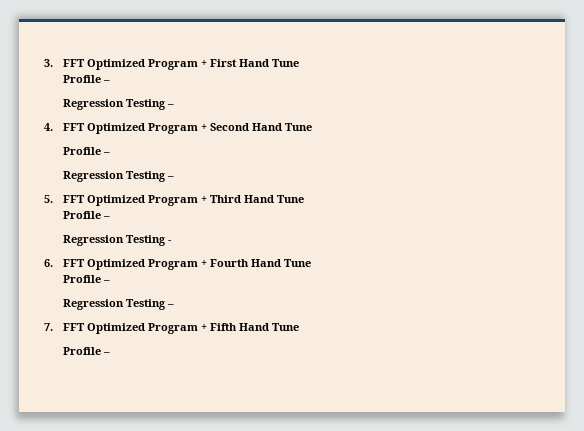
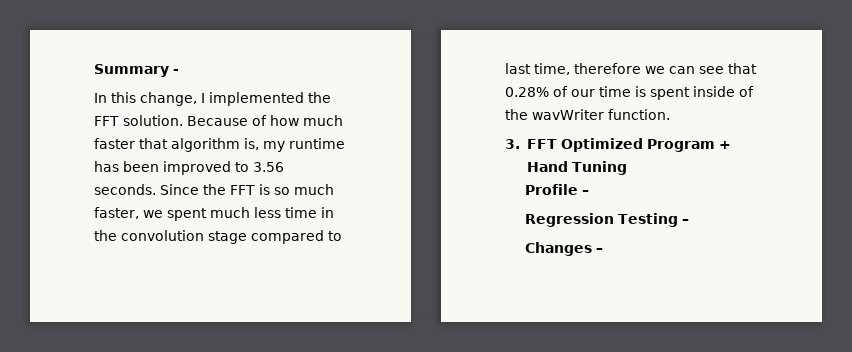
+ Summary -
+ In this change, I implemented the FFT solution. Because of how much faster that algorithm is, my runtime has been improved to 3.56 seconds. Since the FFT is so much faster, we spent much less time in the convolution stage compared to last time, therefore we can see that 0.28% of our time is spent inside of the wavWriter function.
- 3. FFT Optimized Program + First Hand Tune
+ 3. FFT Optimized Program + Hand Tuning
  Profile –
  Regression Testing –
- 4. FFT Optimized Program + Second Hand Tune
- Profile –
- Regression Testing –
- 5. FFT Optimized Program + Third Hand Tune
- Profile –
- Regression Testing -
- 6. FFT Optimized Program + Fourth Hand Tune
- Profile –
- Regression Testing –
- 7. FFT Optimized Program + Fifth Hand Tune
- Profile –
+ Changes –

